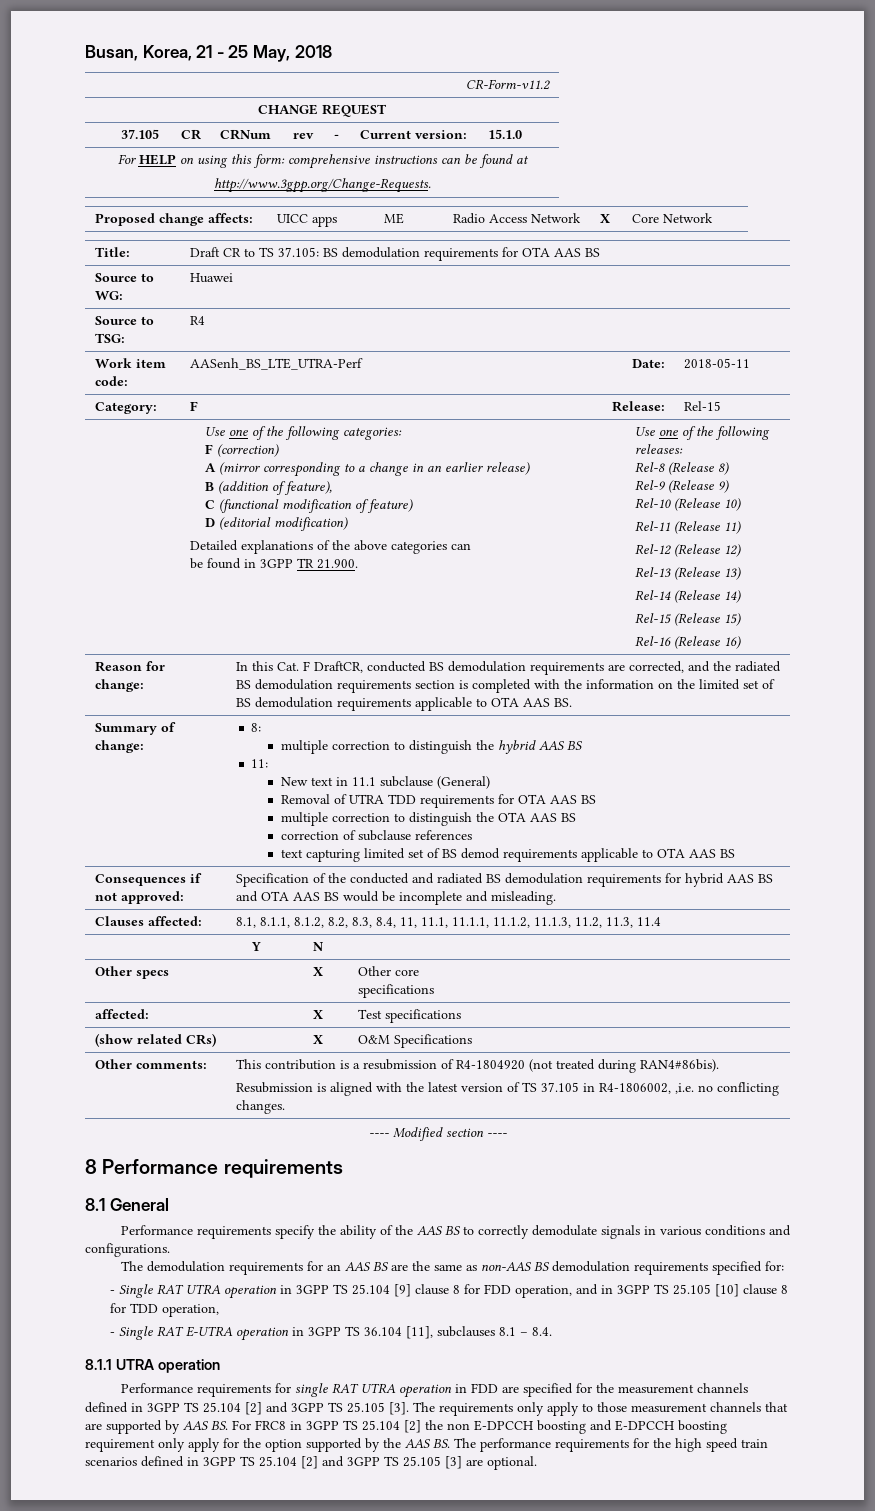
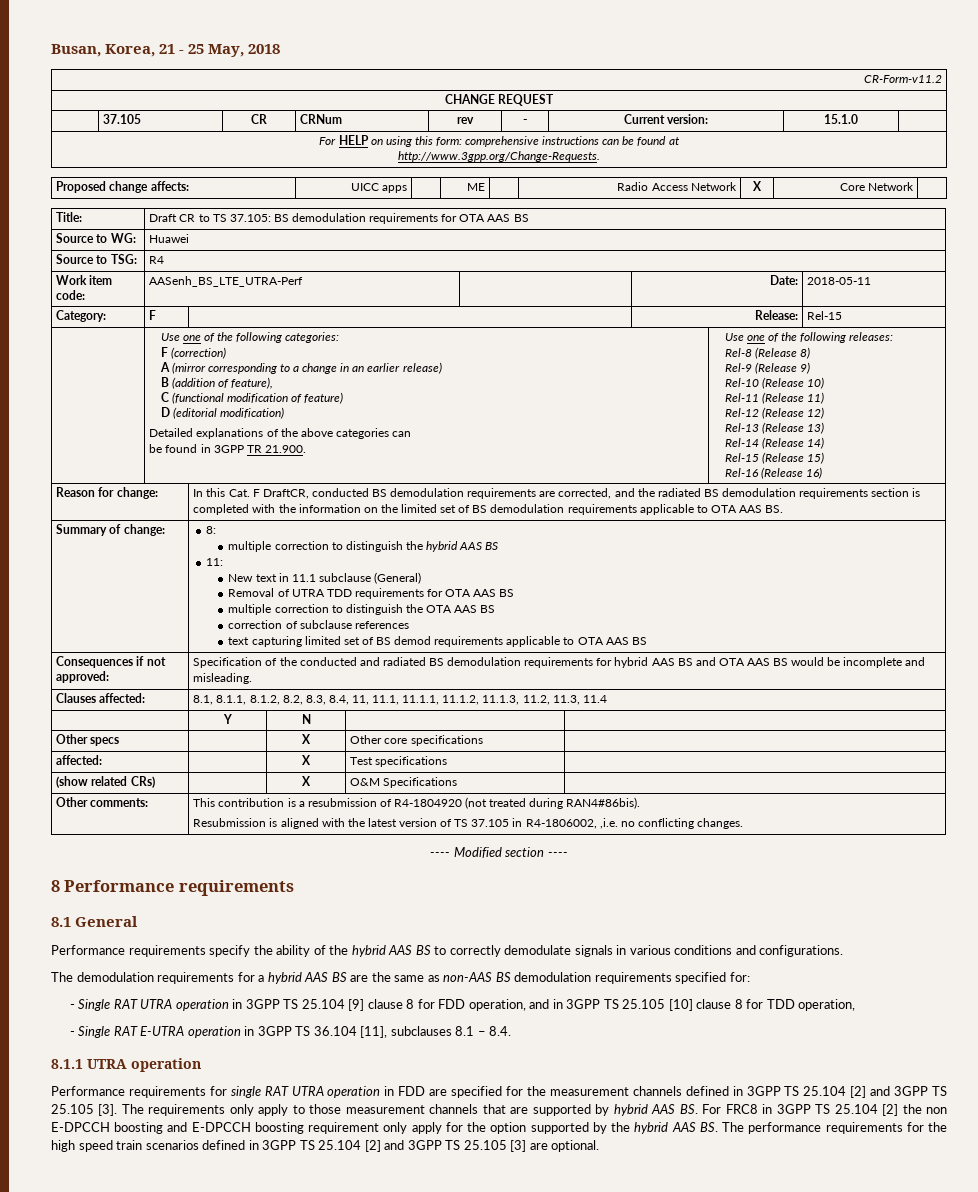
- Performance requirements specify the ability of the AAS BS to correctly demodulate signals in various conditions and configurations.
+ Performance requirements specify the ability of the hybrid AAS BS to correctly demodulate signals in various conditions and configurations.
- The demodulation requirements for an AAS BS are the same as non-AAS BS demodulation requirements specified for:
+ The demodulation requirements for a hybrid AAS BS are the same as non-AAS BS demodulation requirements specified for:
- The requirements only apply to those measurement channels that are supported by AAS BS. For FRC8 in 3GPP TS 25.104 [2] the non E-DPCCH boosting and E-DPCCH boosting requirement only apply for the option supported by the AAS BS. The performance requirements for the high speed train scenarios defined in 3GPP TS 25.104 [2] and 3GPP TS 25.105 [3] are optional.
+ The requirements only apply to those measurement channels that are supported by hybrid AAS BS. For FRC8 in 3GPP TS 25.104 [2] the non E-DPCCH boosting and E-DPCCH boosting requirement only apply for the option supported by the hybrid AAS BS. The performance requirements for the high speed train scenarios defined in 3GPP TS 25.104 [2] and 3GPP TS 25.105 [3] are optional.

